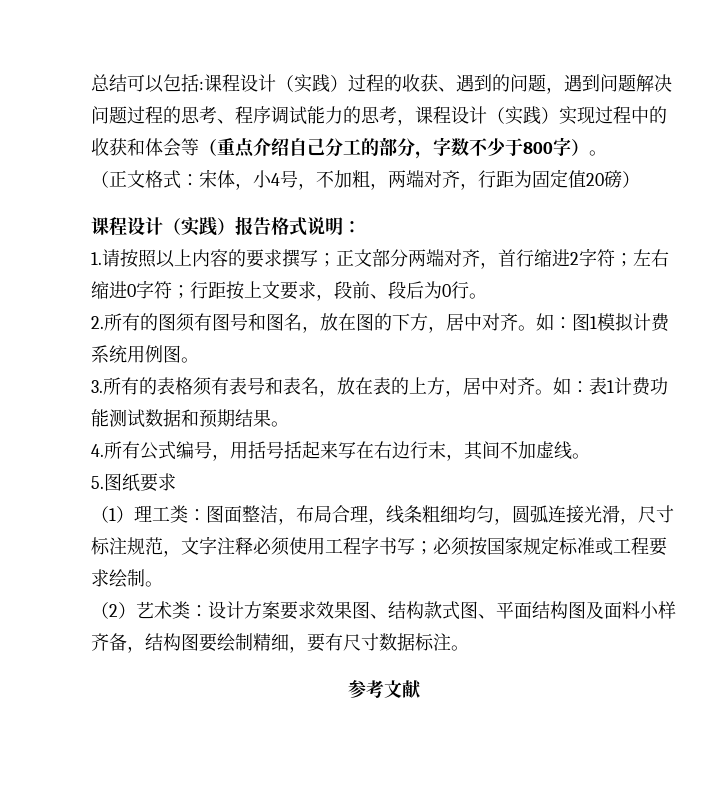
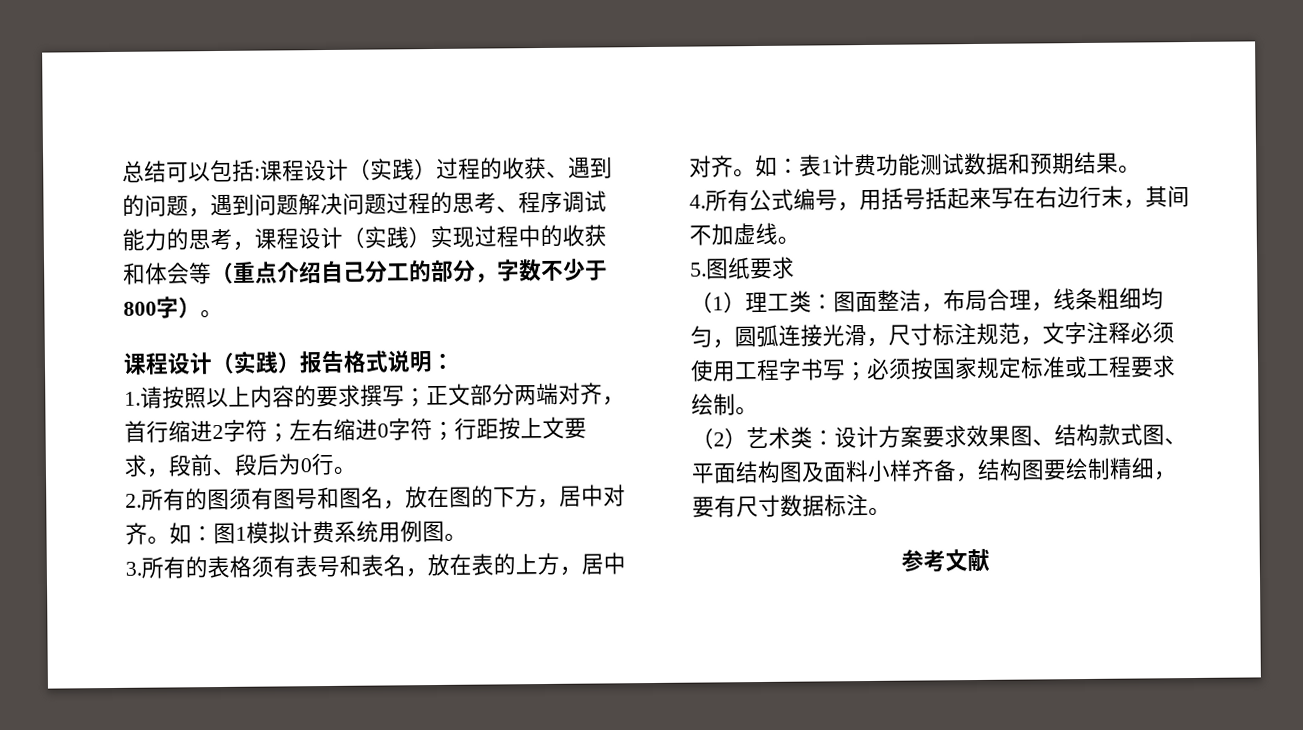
- （正文格式：宋体，小4号，不加粗，两端对齐，行距为固定值20磅）

